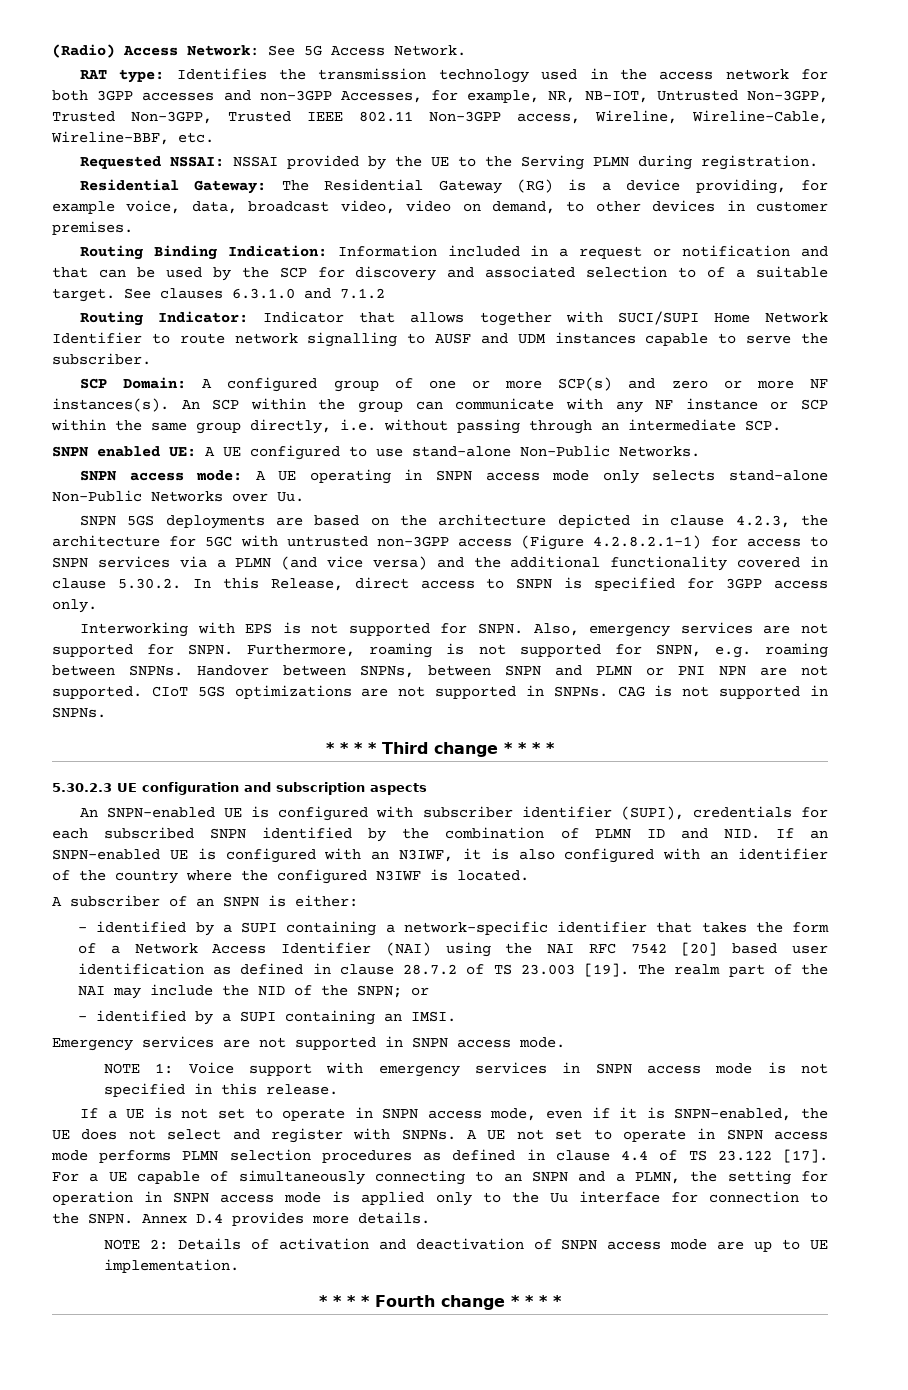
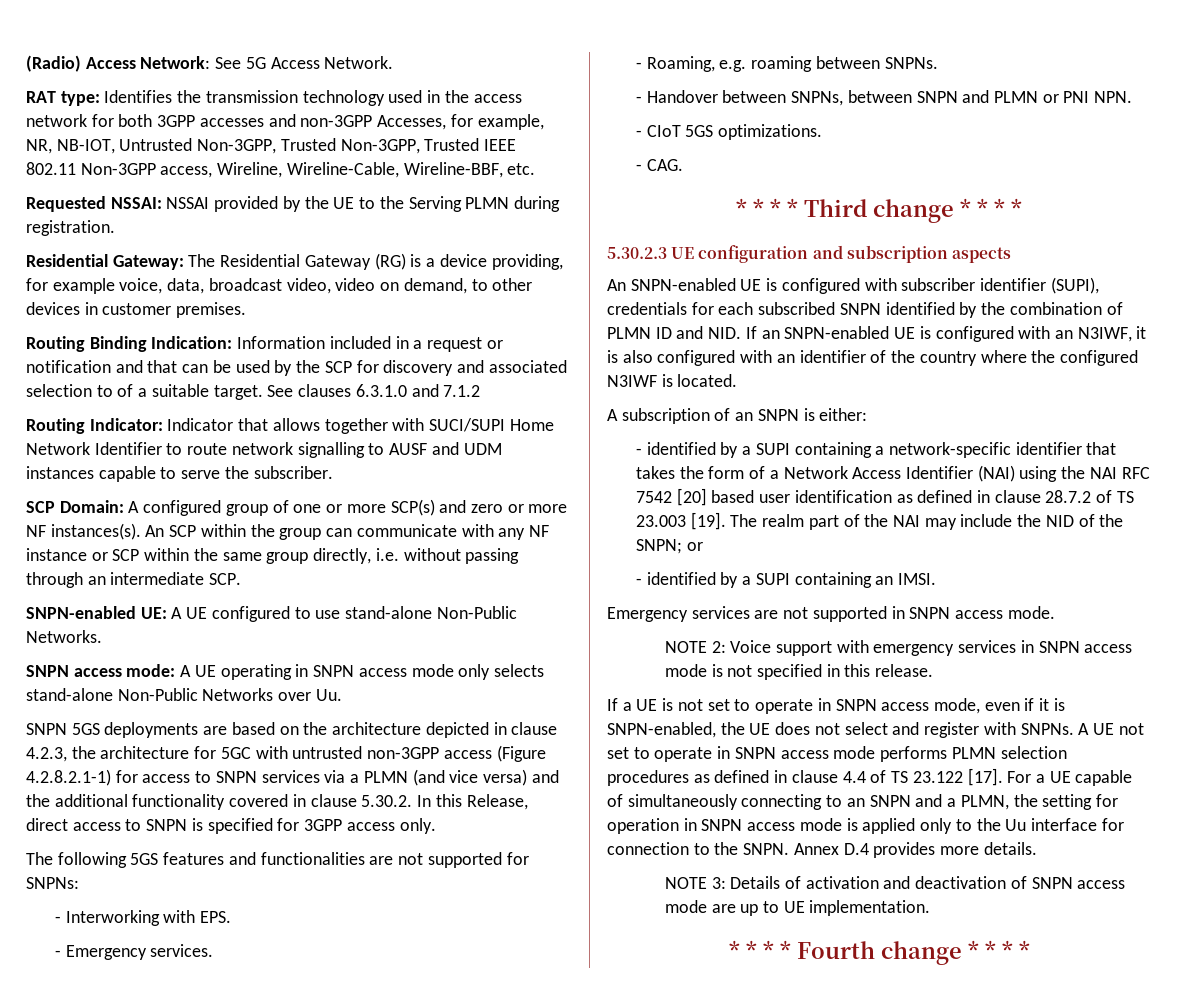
- SNPN enabled UE: A UE configured to use stand-alone Non-Public Networks.
+ SNPN-enabled UE: A UE configured to use stand-alone Non-Public Networks.
- Interworking with EPS is not supported for SNPN. Also, emergency services are not supported for SNPN. Furthermore, roaming is not supported for SNPN, e.g. roaming between SNPNs. Handover between SNPNs, between SNPN and PLMN or PNI NPN are not supported. CIoT 5GS optimizations are not supported in SNPNs. CAG is not supported in SNPNs.
+ The following 5GS features and functionalities are not supported for SNPNs:
+ - Interworking with EPS.
+ - Emergency services.
+ - Roaming, e.g. roaming between SNPNs.
+ - Handover between SNPNs, between SNPN and PLMN or PNI NPN.
+ - CIoT 5GS optimizations.
+ - CAG.
- A subscriber of an SNPN is either:
+ A subscription of an SNPN is either:
- NOTE 1: Voice support with emergency services in SNPN access mode is not specified in this release.
+ NOTE 2: Voice support with emergency services in SNPN access mode is not specified in this release.
- NOTE 2: Details of activation and deactivation of SNPN access mode are up to UE implementation.
+ NOTE 3: Details of activation and deactivation of SNPN access mode are up to UE implementation.

